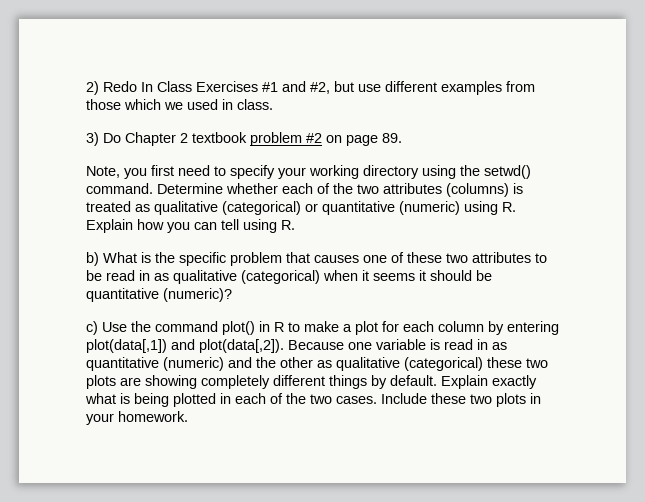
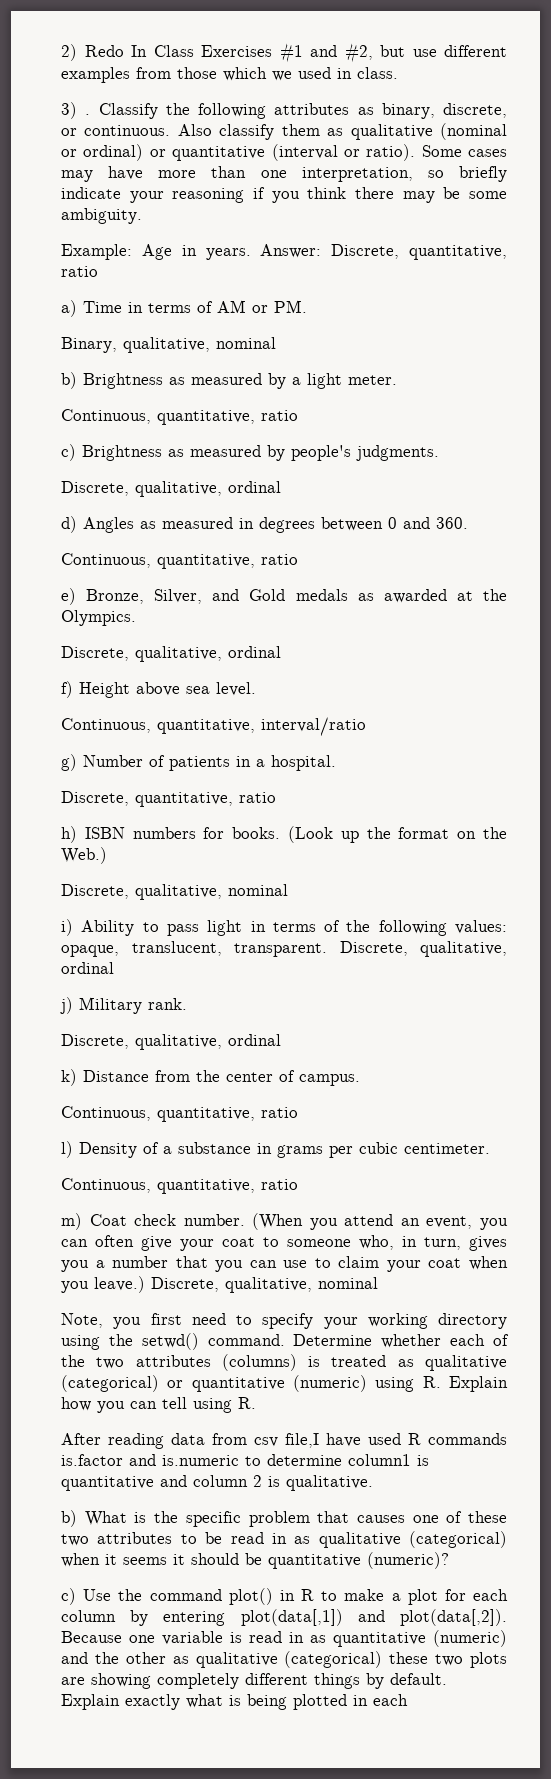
- 3) Do Chapter 2 textbook problem #2 on page 89.
+ 3) . Classify the following attributes as binary, discrete, or continuous. Also classify them as qualitative (nominal or ordinal) or quantitative (interval or ratio). Some cases may have more than one interpretation, so briefly indicate your reasoning if you think there may be some ambiguity.
+ Example: Age in years. Answer: Discrete, quantitative, ratio
+ a) Time in terms of AM or PM.
+ Binary, qualitative, nominal
+ b) Brightness as measured by a light meter.
+ Continuous, quantitative, ratio
+ c) Brightness as measured by people's judgments.
+ Discrete, qualitative, ordinal
+ d) Angles as measured in degrees between 0 and 360.
+ Continuous, quantitative, ratio
+ e) Bronze, Silver, and Gold medals as awarded at the Olympics.
+ Discrete, qualitative, ordinal
+ f) Height above sea level.
+ Continuous, quantitative, interval/ratio
+ g) Number of patients in a hospital.
+ Discrete, quantitative, ratio
+ h) ISBN numbers for books. (Look up the format on the Web.)
+ Discrete, qualitative, nominal
+ i) Ability to pass light in terms of the following values: opaque, translucent, transparent. Discrete, qualitative, ordinal
+ j) Military rank.
+ Discrete, qualitative, ordinal
+ k) Distance from the center of campus.
+ Continuous, quantitative, ratio
+ l) Density of a substance in grams per cubic centimeter.
+ Continuous, quantitative, ratio
+ m) Coat check number. (When you attend an event, you can often give your coat to someone who, in turn, gives you a number that you can use to claim your coat when you leave.) Discrete, qualitative, nominal
+ After reading data from csv file,I have used R commands is.factor and is.numeric to determine column1 is quantitative and column 2 is qualitative.
- Explain exactly what is being plotted in each of the two cases. Include these two plots in your homework.
+ Explain exactly what is being plotted in each

